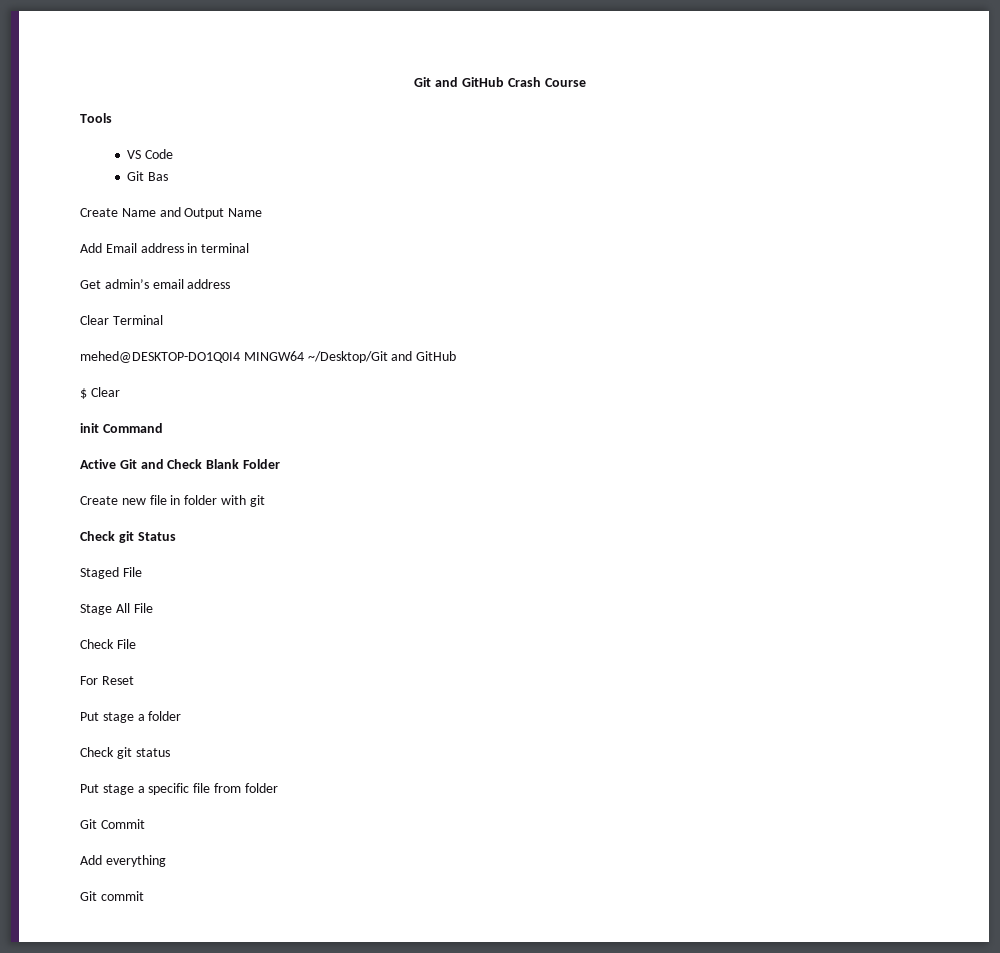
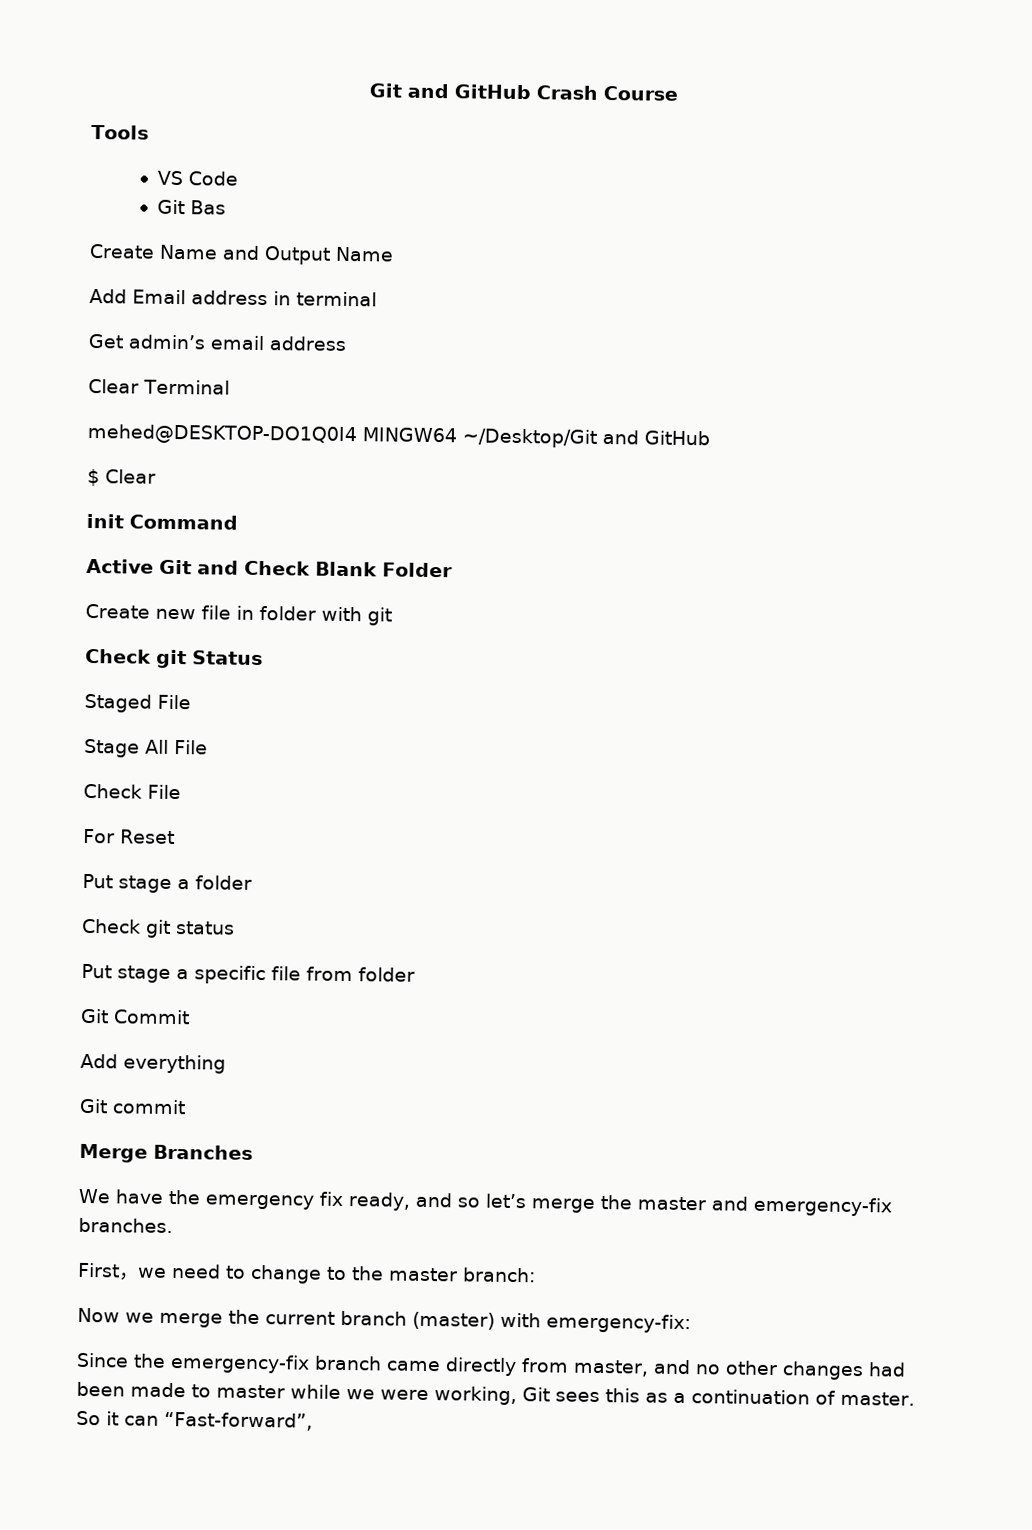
+ Merge Branches
+ We have the emergency fix ready, and so let’s merge the master and emergency-fix branches.
+ First，we need to change to the master branch:
+ Now we merge the current branch (master) with emergency-fix:
+ Since the emergency-fix branch came directly from master, and no other changes had been made to master while we were working, Git sees this as a continuation of master. So it can “Fast-forward”,

